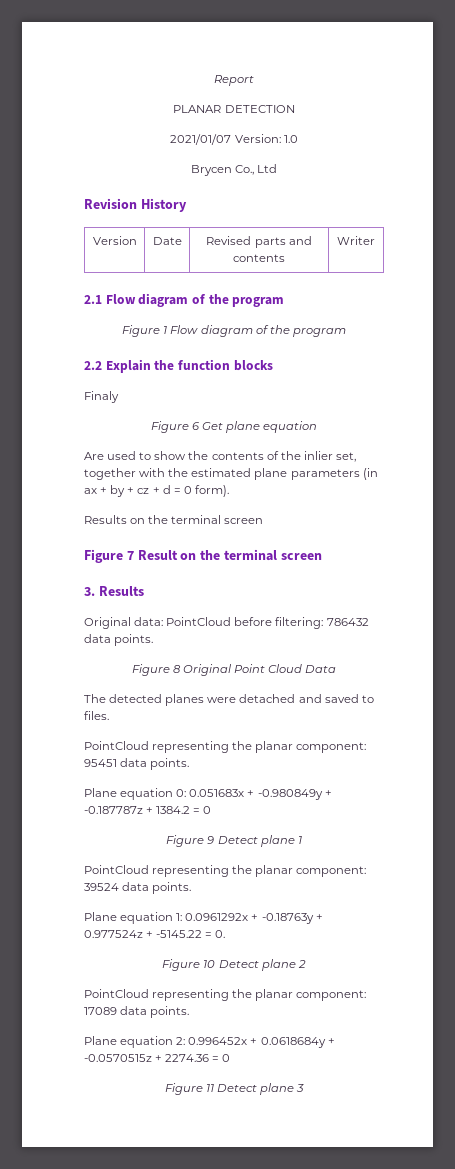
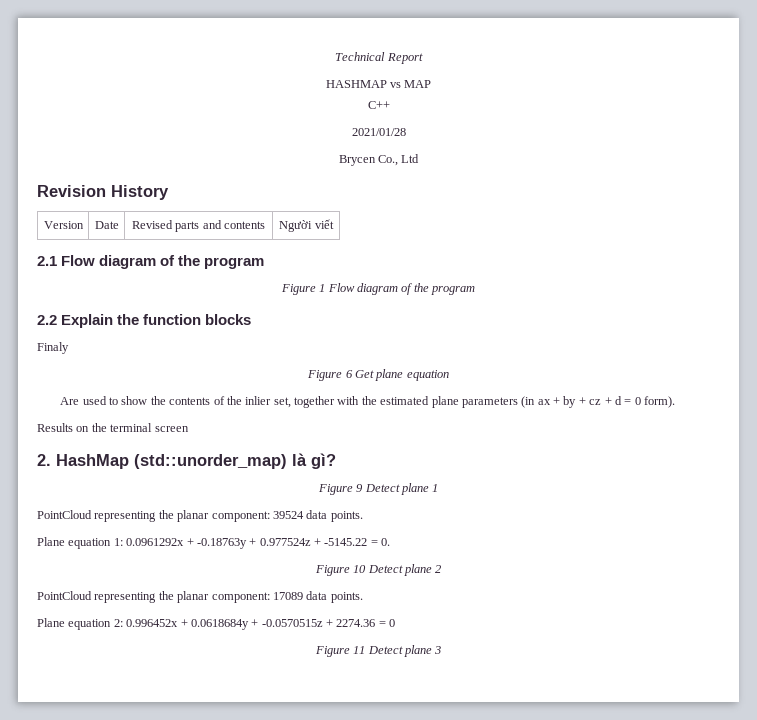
- Report
+ Technical Report
- PLANAR DETECTION
- 2021/01/07 Version: 1.0
+ HASHMAP vs MAP
+ C++
+ 2021/01/28
- Version | Date | Revised parts and contents | Writer
+ Version | Date | Revised parts and contents | Người viết
- Figure 7 Result on the terminal screen
- 3. Results
- Original data: PointCloud before filtering: 786432 data points.
- Figure 8 Original Point Cloud Data
- The detected planes were detached and saved to files.
- PointCloud representing the planar component: 95451 data points.
- Plane equation 0: 0.051683x + -0.980849y + -0.187787z + 1384.2 = 0
+ 2. HashMap (std::unorder_map) là gì?

